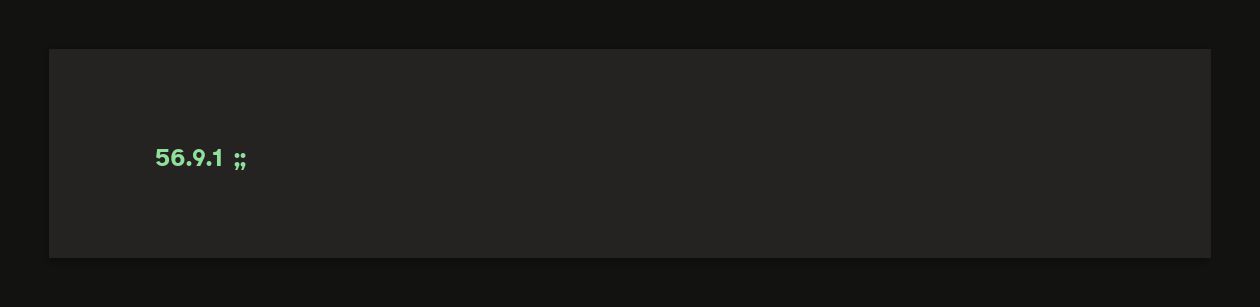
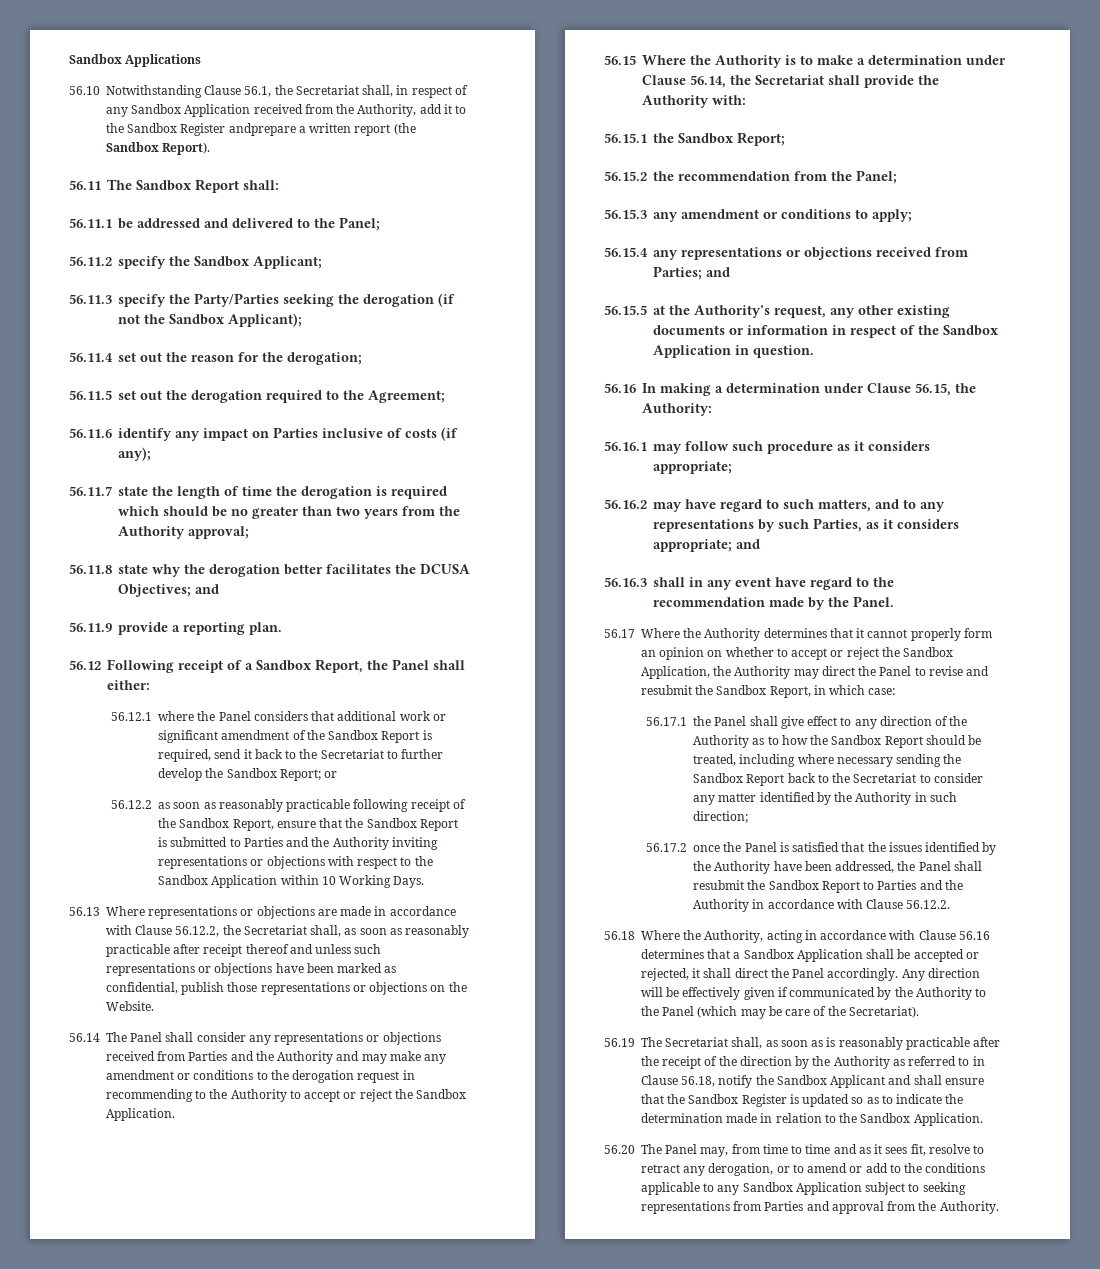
- 56.9.1 ;;
+ Sandbox Applications
+ 56.10 Notwithstanding Clause 56.1, the Secretariat shall, in respect of any Sandbox Application received from the Authority, add it to the Sandbox Register andprepare a written report (the Sandbox Report).
+ 56.11 The Sandbox Report shall:
+ 56.11.1 be addressed and delivered to the Panel;
+ 56.11.2 specify the Sandbox Applicant;
+ 56.11.3 specify the Party/Parties seeking the derogation (if not the Sandbox Applicant);
+ 56.11.4 set out the reason for the derogation;
+ 56.11.5 set out the derogation required to the Agreement;
+ 56.11.6 identify any impact on Parties inclusive of costs (if any);
+ 56.11.7 state the length of time the derogation is required which should be no greater than two years from the Authority approval;
+ 56.11.8 state why the derogation better facilitates the DCUSA Objectives; and
+ 56.11.9 provide a reporting plan.
+ 56.12 Following receipt of a Sandbox Report, the Panel shall either:
+ 56.12.1 where the Panel considers that additional work or significant amendment of the Sandbox Report is required, send it back to the Secretariat to further develop the Sandbox Report; or
+ 56.12.2 as soon as reasonably practicable following receipt of the Sandbox Report, ensure that the Sandbox Report is submitted to Parties and the Authority inviting representations or objections with respect to the Sandbox Application within 10 Working Days.
+ 56.13 Where representations or objections are made in accordance with Clause 56.12.2, the Secretariat shall, as soon as reasonably practicable after receipt thereof and unless such representations or objections have been marked as confidential, publish those representations or objections on the Website.
+ 56.14 The Panel shall consider any representations or objections received from Parties and the Authority and may make any amendment or conditions to the derogation request in recommending to the Authority to accept or reject the Sandbox Application.
+ 56.15 Where the Authority is to make a determination under Clause 56.14, the Secretariat shall provide the Authority with:
+ 56.15.1 the Sandbox Report;
+ 56.15.2 the recommendation from the Panel;
+ 56.15.3 any amendment or conditions to apply;
+ 56.15.4 any representations or objections received from Parties; and
+ 56.15.5 at the Authority’s request, any other existing documents or information in respect of the Sandbox Application in question.
+ 56.16 In making a determination under Clause 56.15, the Authority:
+ 56.16.1 may follow such procedure as it considers appropriate;
+ 56.16.2 may have regard to such matters, and to any representations by such Parties, as it considers appropriate; and
+ 56.16.3 shall in any event have regard to the recommendation made by the Panel.
+ 56.17 Where the Authority determines that it cannot properly form an opinion on whether to accept or reject the Sandbox Application, the Authority may direct the Panel to revise and resubmit the Sandbox Report, in which case:
+ 56.17.1 the Panel shall give effect to any direction of the Authority as to how the Sandbox Report should be treated, including where necessary sending the Sandbox Report back to the Secretariat to consider any matter identified by the Authority in such direction;
+ 56.17.2 once the Panel is satisfied that the issues identified by the Authority have been addressed, the Panel shall resubmit the Sandbox Report to Parties and the Authority in accordance with Clause 56.12.2.
+ 56.18 Where the Authority, acting in accordance with Clause 56.16 determines that a Sandbox Application shall be accepted or rejected, it shall direct the Panel accordingly. Any direction will be effectively given if communicated by the Authority to the Panel (which may be care of the Secretariat).
+ 56.19 The Secretariat shall, as soon as is reasonably practicable after the receipt of the direction by the Authority as referred to in Clause 56.18, notify the Sandbox Applicant and shall ensure that the Sandbox Register is updated so as to indicate the determination made in relation to the Sandbox Application.
+ 56.20 The Panel may, from time to time and as it sees fit, resolve to retract any derogation, or to amend or add to the conditions applicable to any Sandbox Application subject to seeking representations from Parties and approval from the Authority.

